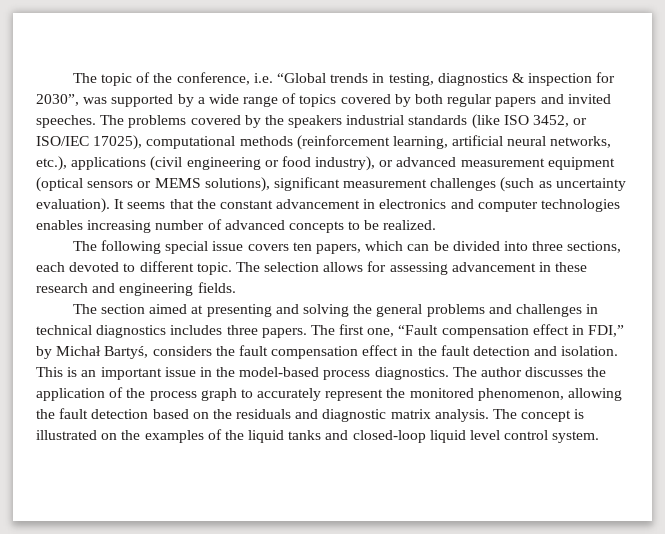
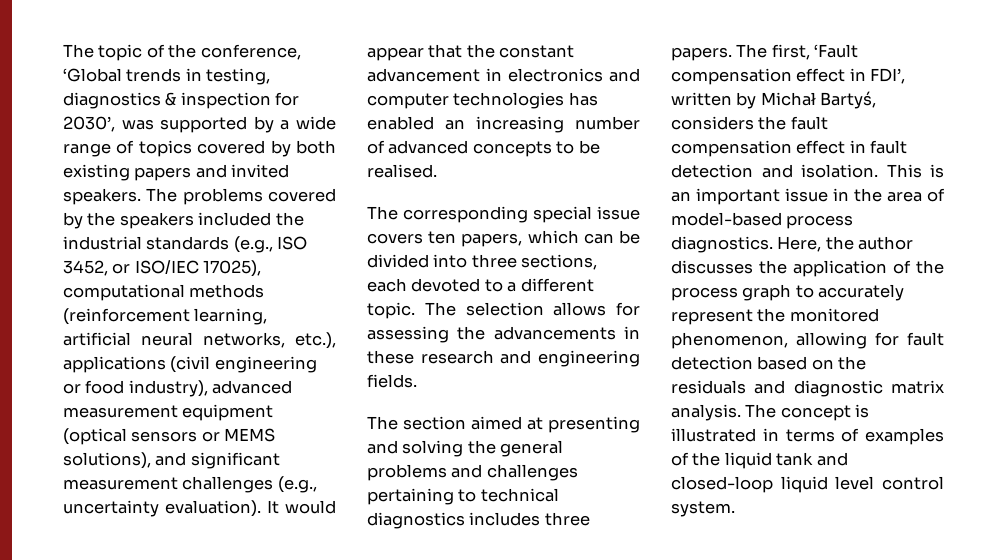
- The topic of the conference, i.e. “Global trends in testing, diagnostics & inspection for 2030”, was supported by a wide range of topics covered by both regular papers and invited speeches.
+ The topic of the conference, ‘Global trends in testing, diagnostics & inspection for 2030’, was supported by a wide range of topics covered by both existing papers and invited speakers.
- The problems covered by the speakers industrial standards (like ISO 3452, or ISO/IEC 17025), computational methods (reinforcement learning, artificial neural networks, etc.), applications (civil engineering or food industry), or advanced measurement equipment (optical sensors or MEMS solutions), significant measurement challenges (such as uncertainty evaluation).
+ The problems covered by the speakers included the industrial standards (e.g., ISO 3452, or ISO/IEC 17025), computational methods (reinforcement learning, artificial neural networks, etc.), applications (civil engineering or food industry), advanced measurement equipment (optical sensors or MEMS solutions), and significant measurement challenges (e.g., uncertainty evaluation).
- It seems that the constant advancement in electronics and computer technologies enables increasing number of advanced concepts to be realized.
- The following special issue covers ten papers, which can be divided into three sections, each devoted to different topic.
+ It would appear that the constant advancement in electronics and computer technologies has enabled an increasing number of advanced concepts to be realised.
+ The corresponding special issue covers ten papers, which can be divided into three sections, each devoted to a different topic.
- The selection allows for assessing advancement in these research and engineering fields.
+ The selection allows for assessing the advancements in these research and engineering fields.
- The section aimed at presenting and solving the general problems and challenges in technical diagnostics includes three papers.
+ The section aimed at presenting and solving the general problems and challenges pertaining to technical diagnostics includes three papers.
- The first one, “Fault compensation effect in FDI,” by Michał Bartyś, considers the fault compensation effect in the fault detection and isolation.
+ The first, ‘Fault compensation effect in FDI’, written by Michał Bartyś, considers the fault compensation effect in fault detection and isolation.
- This is an important issue in the model-based process diagnostics.
+ This is an important issue in the area of model-based process diagnostics.
- The author discusses the application of the process graph to accurately represent the monitored phenomenon, allowing the fault detection based on the residuals and diagnostic matrix analysis.
+ Here, the author discusses the application of the process graph to accurately represent the monitored phenomenon, allowing for fault detection based on the residuals and diagnostic matrix analysis.
- The concept is illustrated on the examples of the liquid tanks and closed-loop liquid level control system.
+ The concept is illustrated in terms of examples of the liquid tank and closed-loop liquid level control system.

